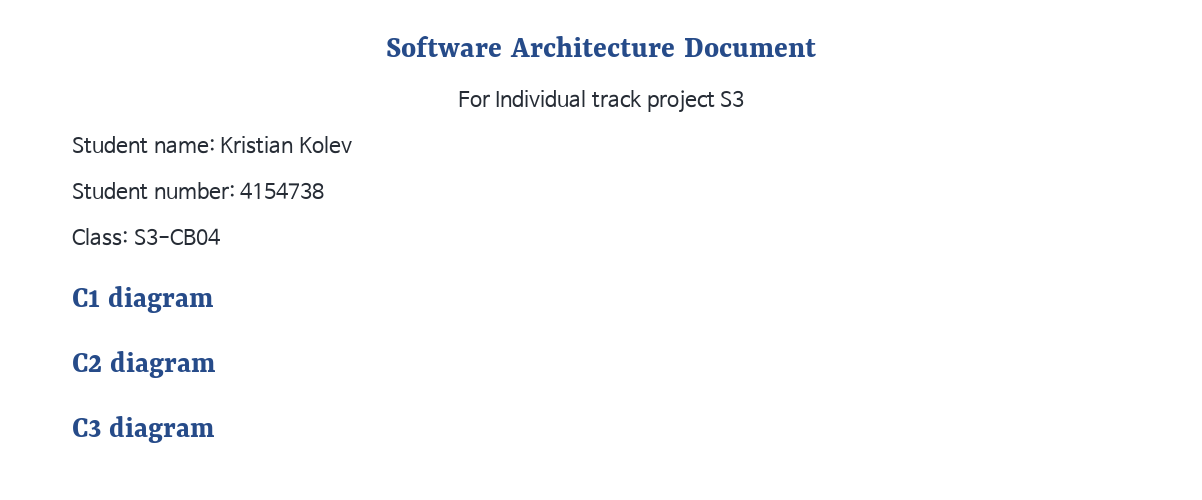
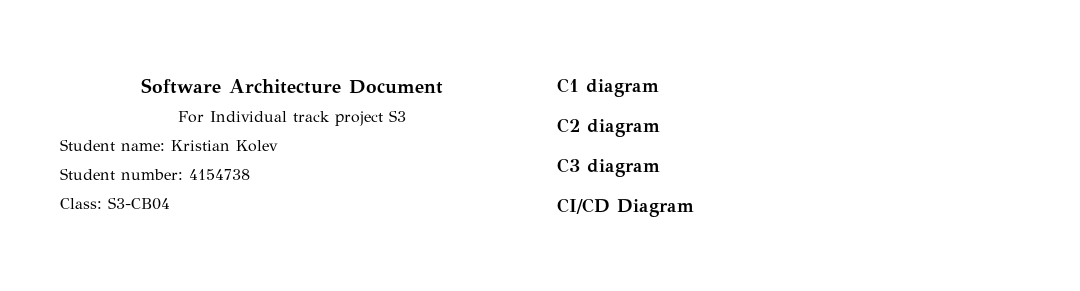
+ CI/CD Diagram

